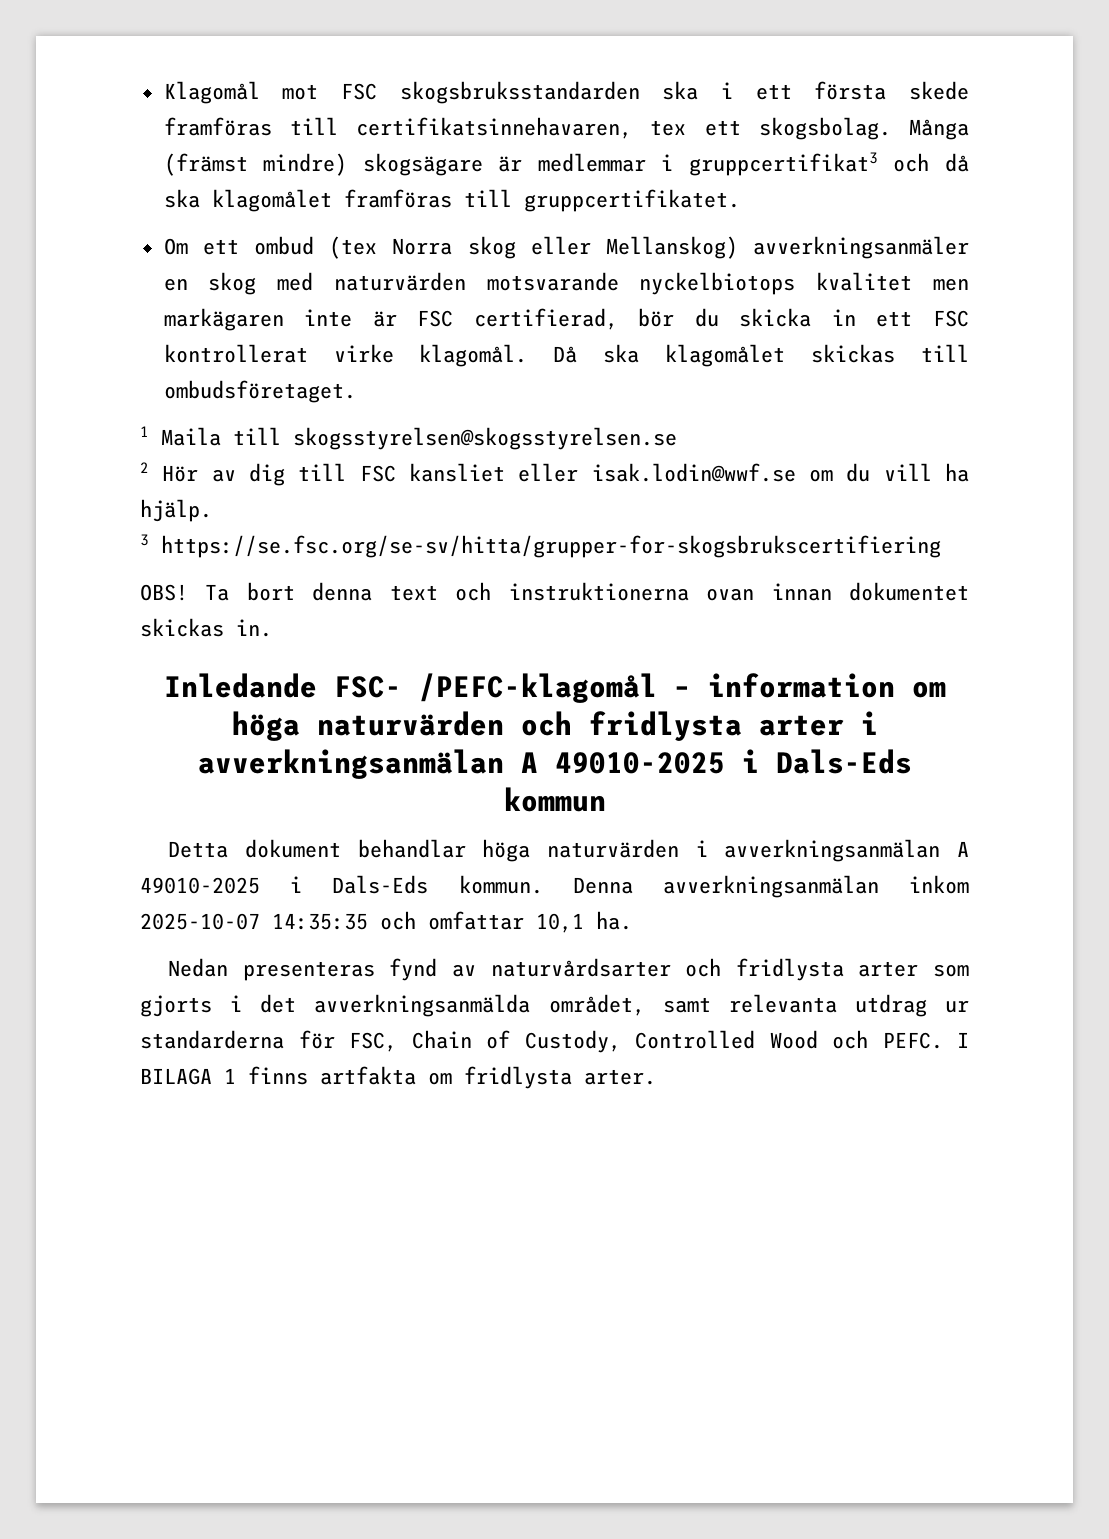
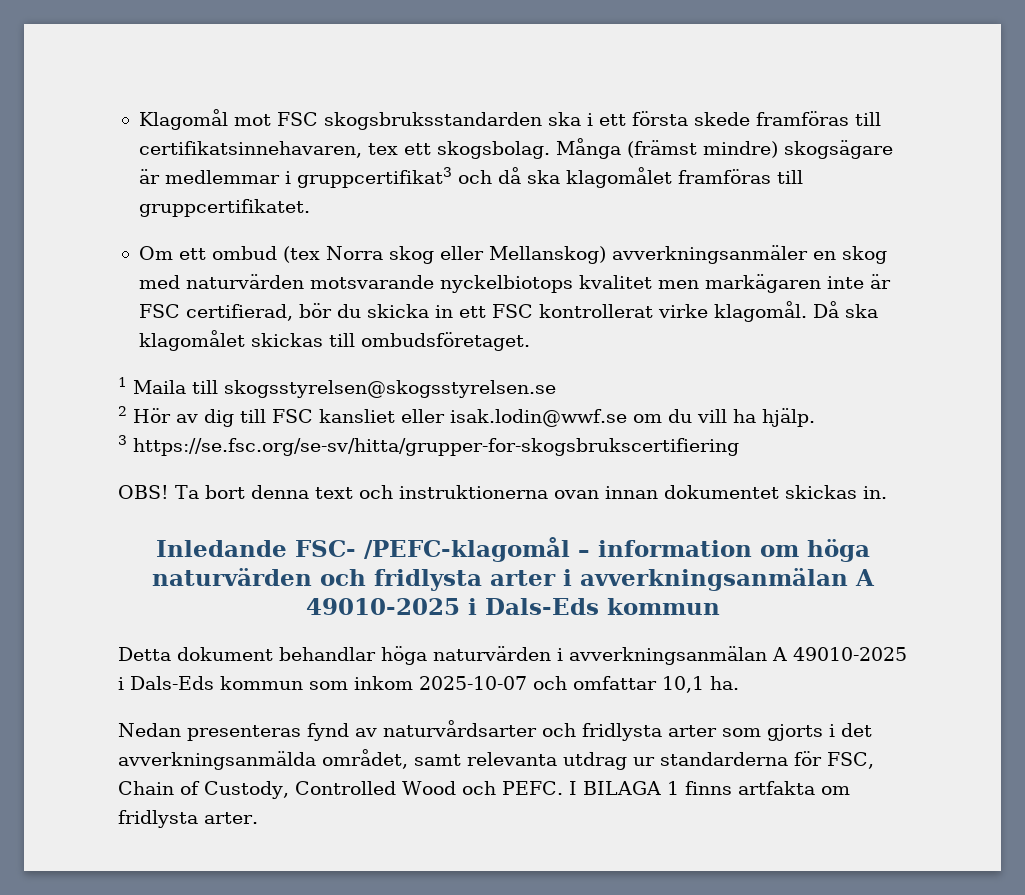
- Detta dokument behandlar höga naturvärden i avverkningsanmälan A 49010-2025 i Dals-Eds kommun. Denna avverkningsanmälan inkom 2025-10-07 14:35:35 och omfattar 10,1 ha.
+ Detta dokument behandlar höga naturvärden i avverkningsanmälan A 49010-2025 i Dals-Eds kommun som inkom 2025-10-07 och omfattar 10,1 ha.

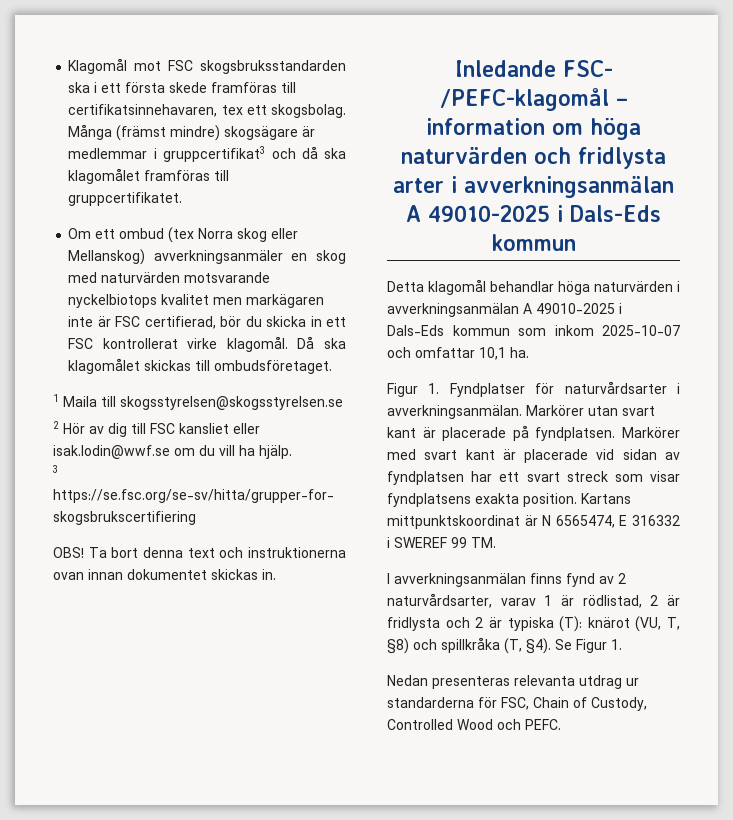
- Detta dokument behandlar höga naturvärden i avverkningsanmälan A 49010-2025 i Dals-Eds kommun som inkom 2025-10-07 och omfattar 10,1 ha.
+ Detta klagomål behandlar höga naturvärden i avverkningsanmälan A 49010-2025 i Dals-Eds kommun som inkom 2025-10-07 och omfattar 10,1 ha.
- Nedan presenteras fynd av naturvårdsarter och fridlysta arter som gjorts i det avverkningsanmälda området, samt relevanta utdrag ur standarderna för FSC, Chain of Custody, Controlled Wood och PEFC. I BILAGA 1 finns artfakta om fridlysta arter.
+ Figur 1. Fyndplatser för naturvårdsarter i avverkningsanmälan. Markörer utan svart kant är placerade på fyndplatsen. Markörer med svart kant är placerade vid sidan av fyndplatsen har ett svart streck som visar fyndplatsens exakta position. Kartans mittpunktskoordinat är N 6565474, E 316332 i SWEREF 99 TM.
+ I avverkningsanmälan finns fynd av 2 naturvårdsarter, varav 1 är rödlistad, 2 är fridlysta och 2 är typiska (T): knärot (VU, T, §8) och spillkråka (T, §4). Se Figur 1.
+ Nedan presenteras relevanta utdrag ur standarderna för FSC, Chain of Custody, Controlled Wood och PEFC.

